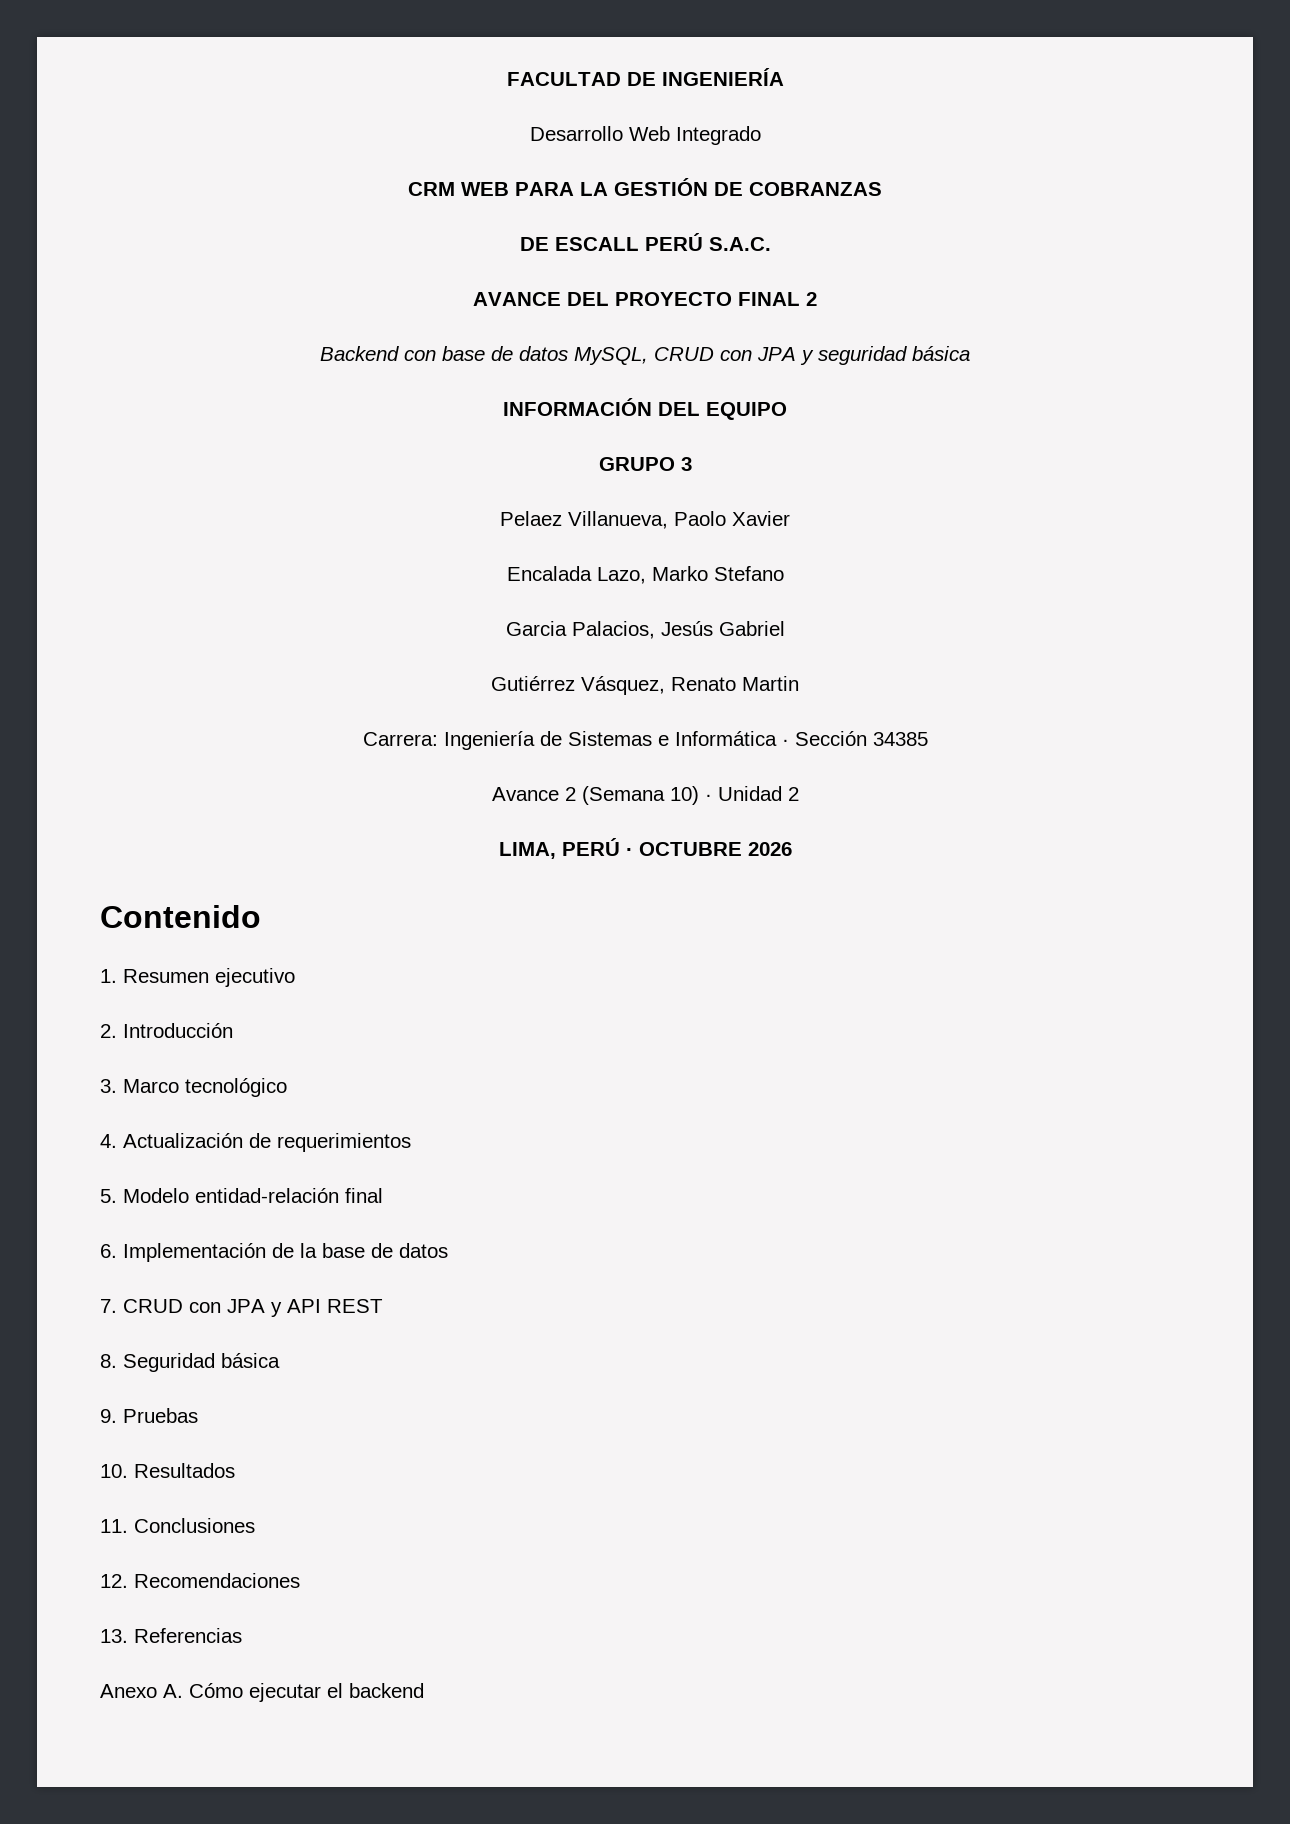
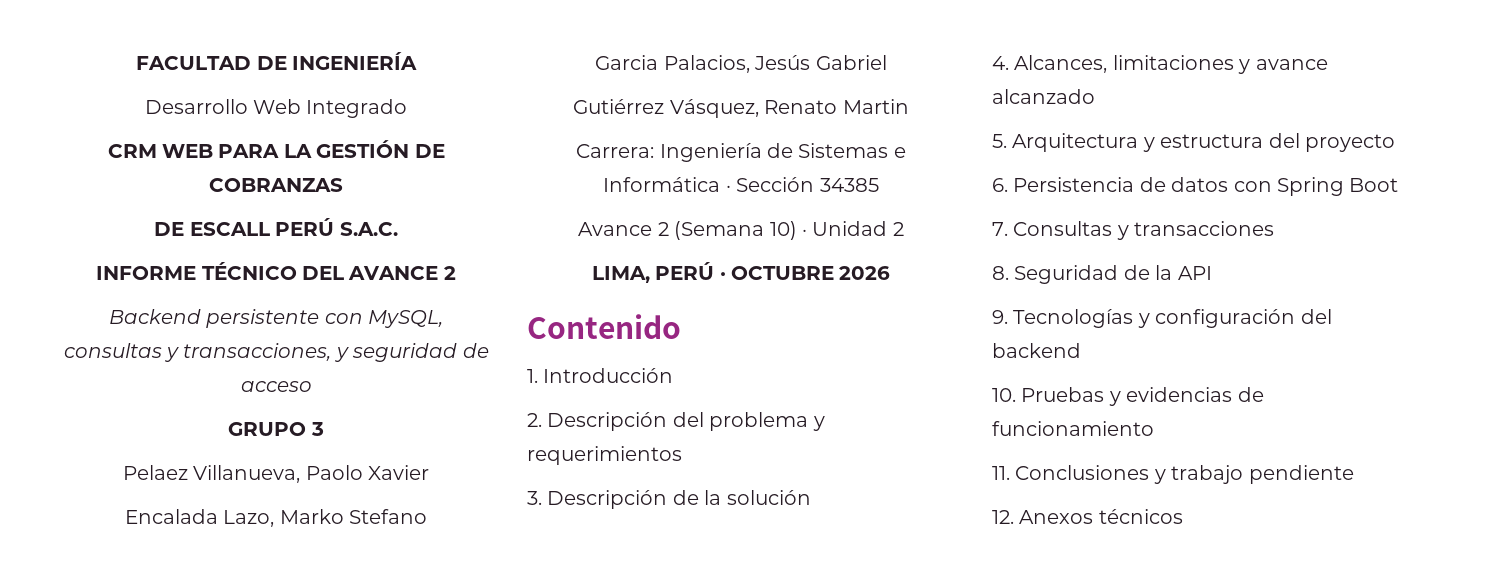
- AVANCE DEL PROYECTO FINAL 2
- Backend con base de datos MySQL, CRUD con JPA y seguridad básica
- INFORMACIÓN DEL EQUIPO
+ INFORME TÉCNICO DEL AVANCE 2
+ Backend persistente con MySQL, consultas y transacciones, y seguridad de acceso
- 1. Resumen ejecutivo
+ 1. Introducción
- 2. Introducción
- 3. Marco tecnológico
- 4. Actualización de requerimientos
- 5. Modelo entidad-relación final
- 6. Implementación de la base de datos
- 7. CRUD con JPA y API REST
- 8. Seguridad básica
- 9. Pruebas
- 10. Resultados
- 11. Conclusiones
- 12. Recomendaciones
- 13. Referencias
- Anexo A. Cómo ejecutar el backend
+ 2. Descripción del problema y requerimientos
+ 3. Descripción de la solución
+ 4. Alcances, limitaciones y avance alcanzado
+ 5. Arquitectura y estructura del proyecto
+ 6. Persistencia de datos con Spring Boot
+ 7. Consultas y transacciones
+ 8. Seguridad de la API
+ 9. Tecnologías y configuración del backend
+ 10. Pruebas y evidencias de funcionamiento
+ 11. Conclusiones y trabajo pendiente
+ 12. Anexos técnicos

